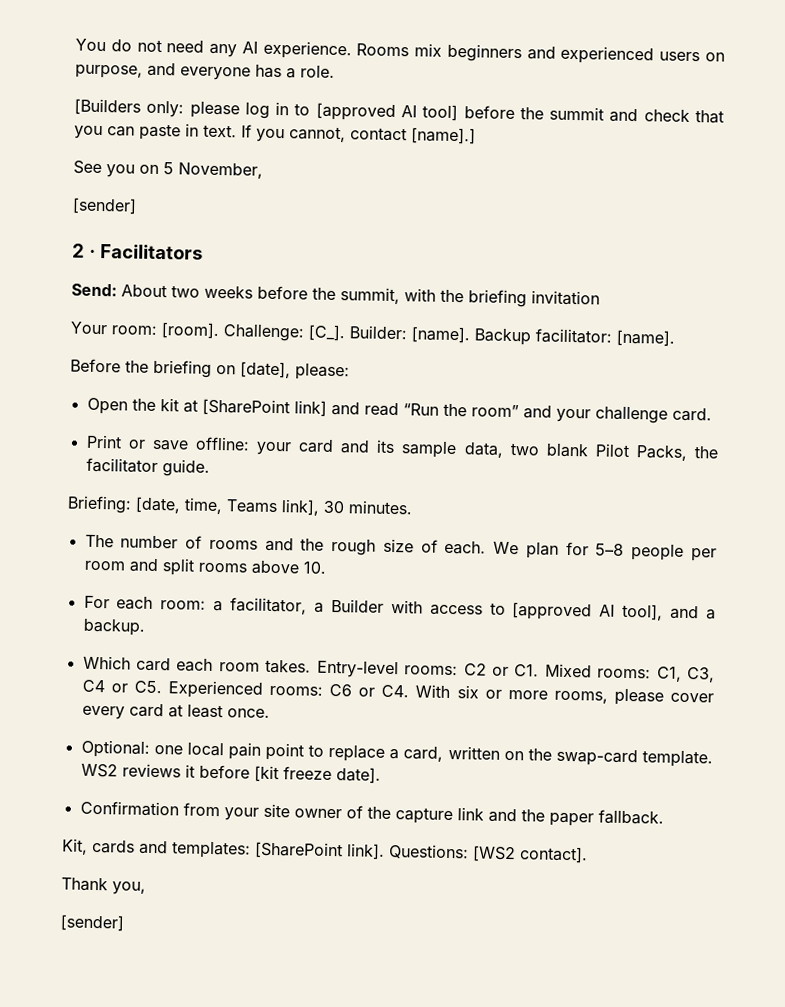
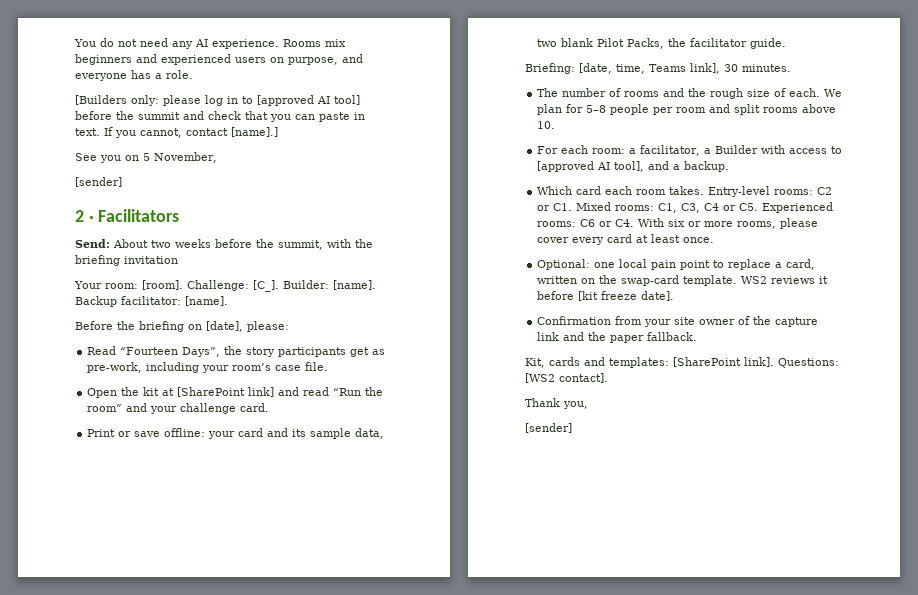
+ Read “Fourteen Days”, the story participants get as pre-work, including your room’s case file.

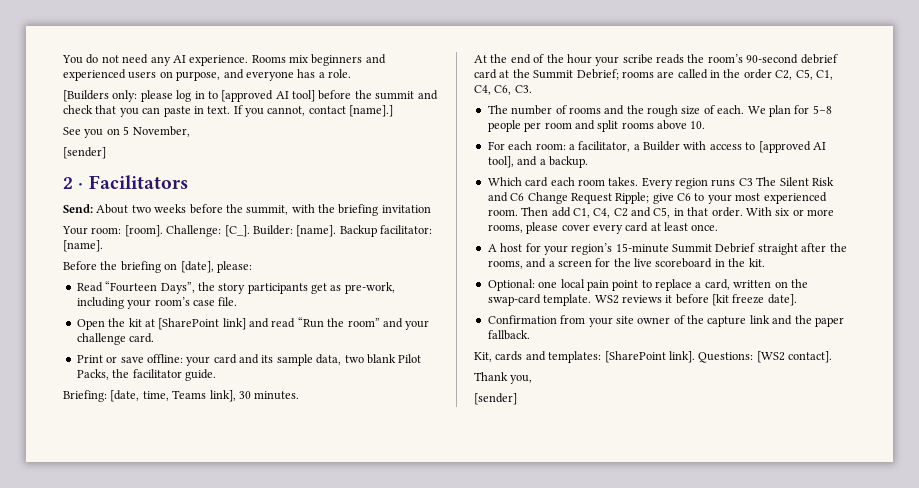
+ At the end of the hour your scribe reads the room’s 90-second debrief card at the Summit Debrief; rooms are called in the order C2, C5, C1, C4, C6, C3.
- Entry-level rooms: C2 or C1. Mixed rooms: C1, C3, C4 or C5. Experienced rooms: C6 or C4. With six or more rooms, please cover every card at least once.
+ Every region runs C3 The Silent Risk and C6 Change Request Ripple; give C6 to your most experienced room. Then add C1, C4, C2 and C5, in that order. With six or more rooms, please cover every card at least once.
+ A host for your region’s 15-minute Summit Debrief straight after the rooms, and a screen for the live scoreboard in the kit.

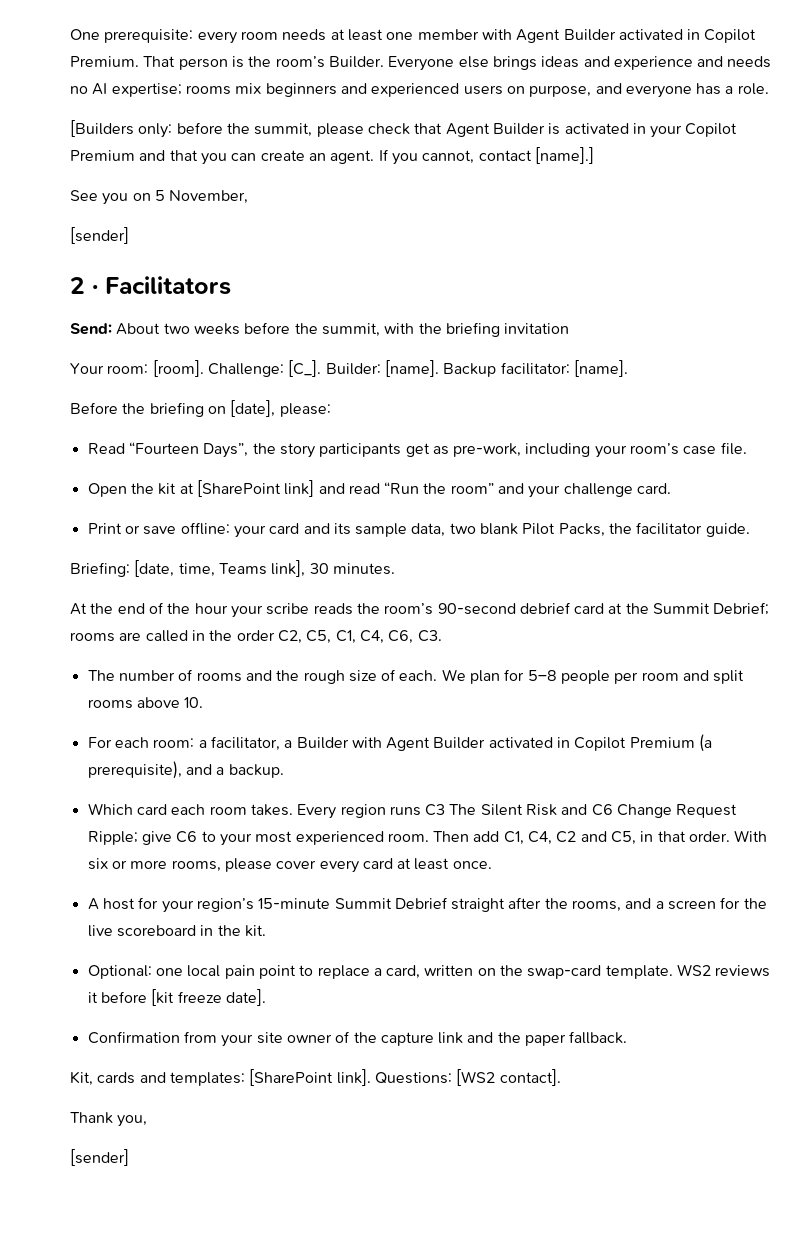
- You do not need any AI experience. Rooms mix beginners and experienced users on purpose, and everyone has a role.
+ One prerequisite: every room needs at least one member with Agent Builder activated in Copilot Premium. That person is the room’s Builder. Everyone else brings ideas and experience and needs no AI expertise; rooms mix beginners and experienced users on purpose, and everyone has a role.
- [Builders only: please log in to [approved AI tool] before the summit and check that you can paste in text.
+ [Builders only: before the summit, please check that Agent Builder is activated in your Copilot Premium and that you can create an agent.
- For each room: a facilitator, a Builder with access to [approved AI tool], and a backup.
+ For each room: a facilitator, a Builder with Agent Builder activated in Copilot Premium (a prerequisite), and a backup.

